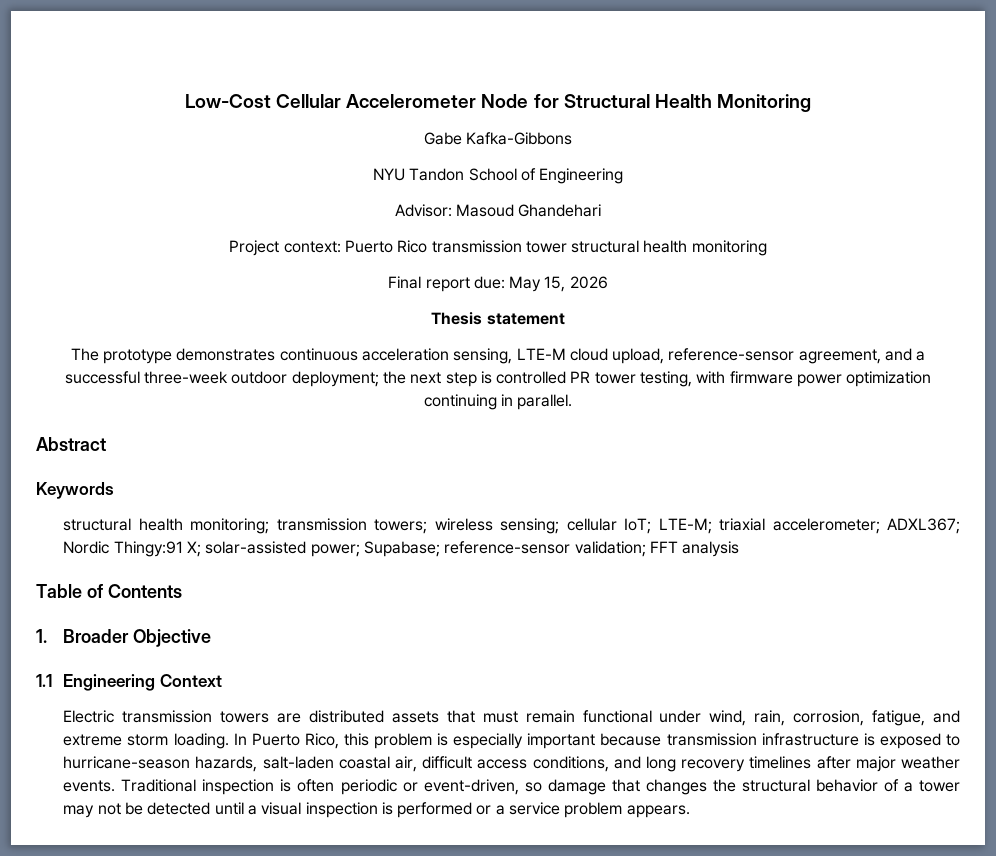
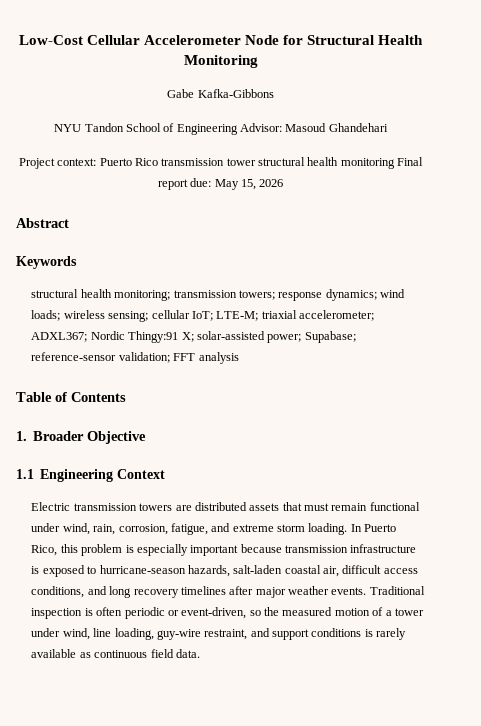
- NYU Tandon School of Engineering
- Advisor: Masoud Ghandehari
+ NYU Tandon School of Engineering Advisor: Masoud Ghandehari
- Project context: Puerto Rico transmission tower structural health monitoring
- Final report due: May 15, 2026
+ Project context: Puerto Rico transmission tower structural health monitoring Final report due: May 15, 2026
- Thesis statement
- The prototype demonstrates continuous acceleration sensing, LTE-M cloud upload, reference-sensor agreement, and a successful three-week outdoor deployment; the next step is controlled PR tower testing, with firmware power optimization continuing in parallel.
- structural health monitoring; transmission towers; wireless sensing; cellular IoT; LTE-M; triaxial accelerometer; ADXL367; Nordic Thingy:91 X; solar-assisted power; Supabase; reference-sensor validation; FFT analysis
+ structural health monitoring; transmission towers; response dynamics; wind loads; wireless sensing; cellular IoT; LTE-M; triaxial accelerometer; ADXL367; Nordic Thingy:91 X; solar-assisted power; Supabase; reference-sensor validation; FFT analysis
- Traditional inspection is often periodic or event-driven, so damage that changes the structural behavior of a tower may not be detected until a visual inspection is performed or a service problem appears.
+ Traditional inspection is often periodic or event-driven, so the measured motion of a tower under wind, line loading, guy-wire restraint, and support conditions is rarely available as continuous field data.

